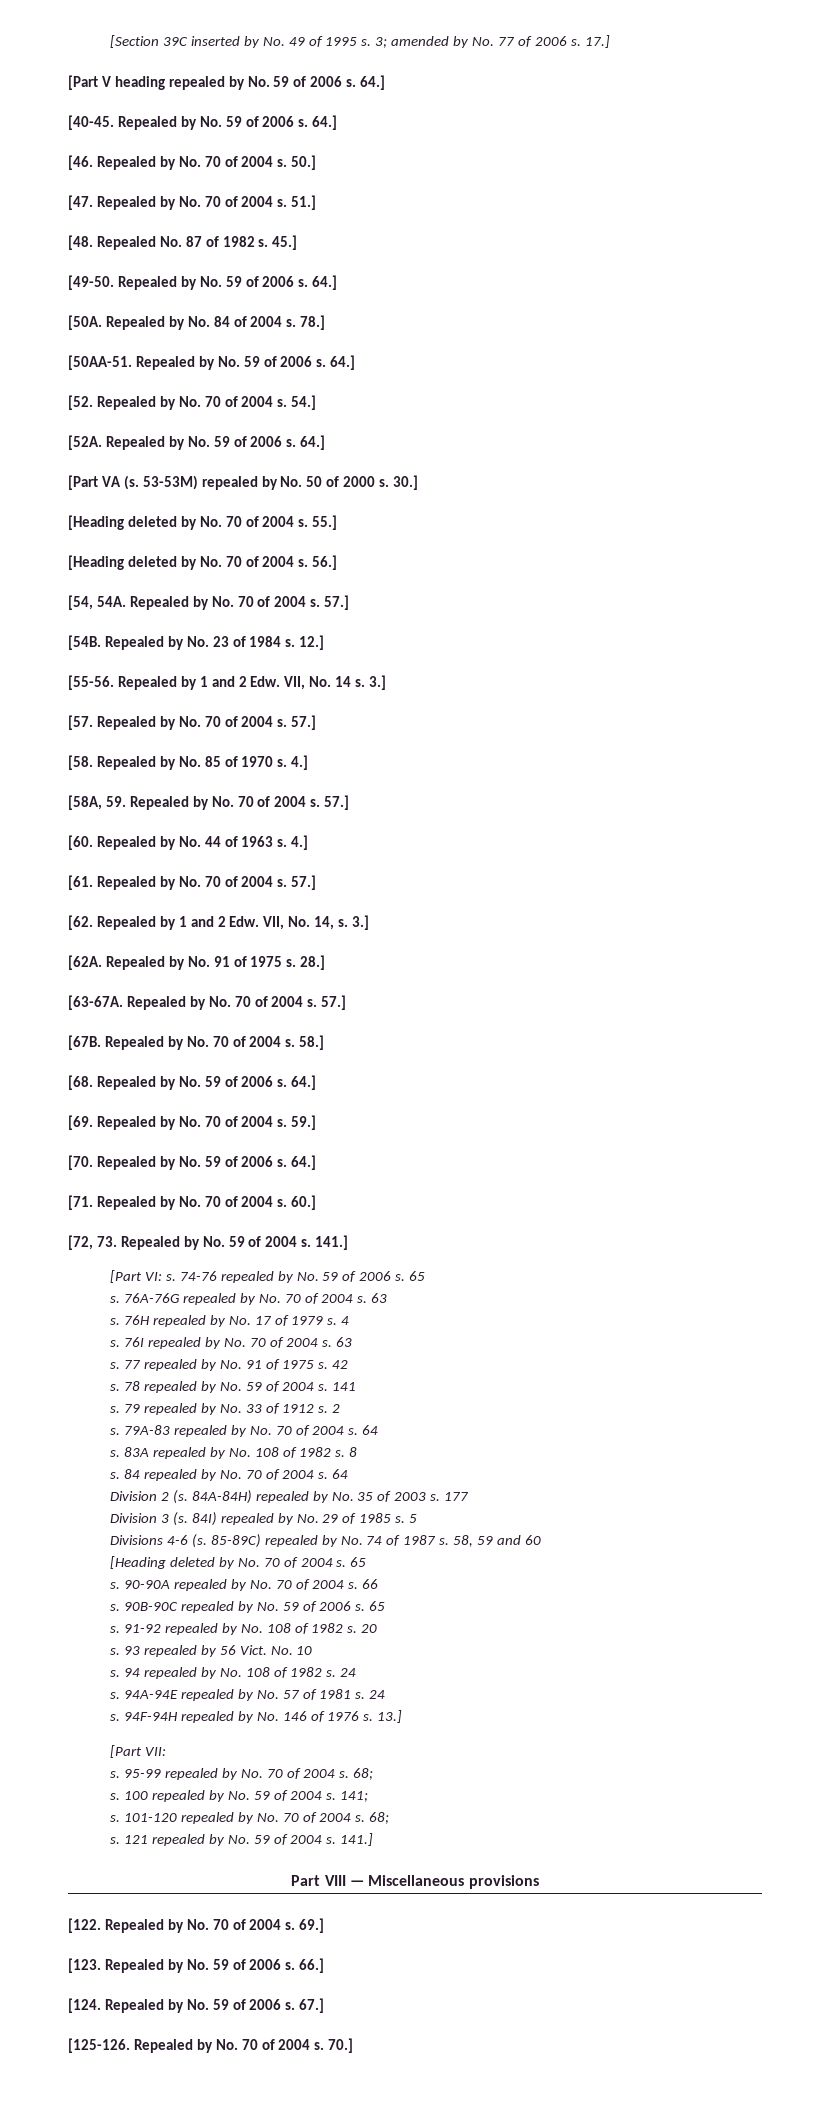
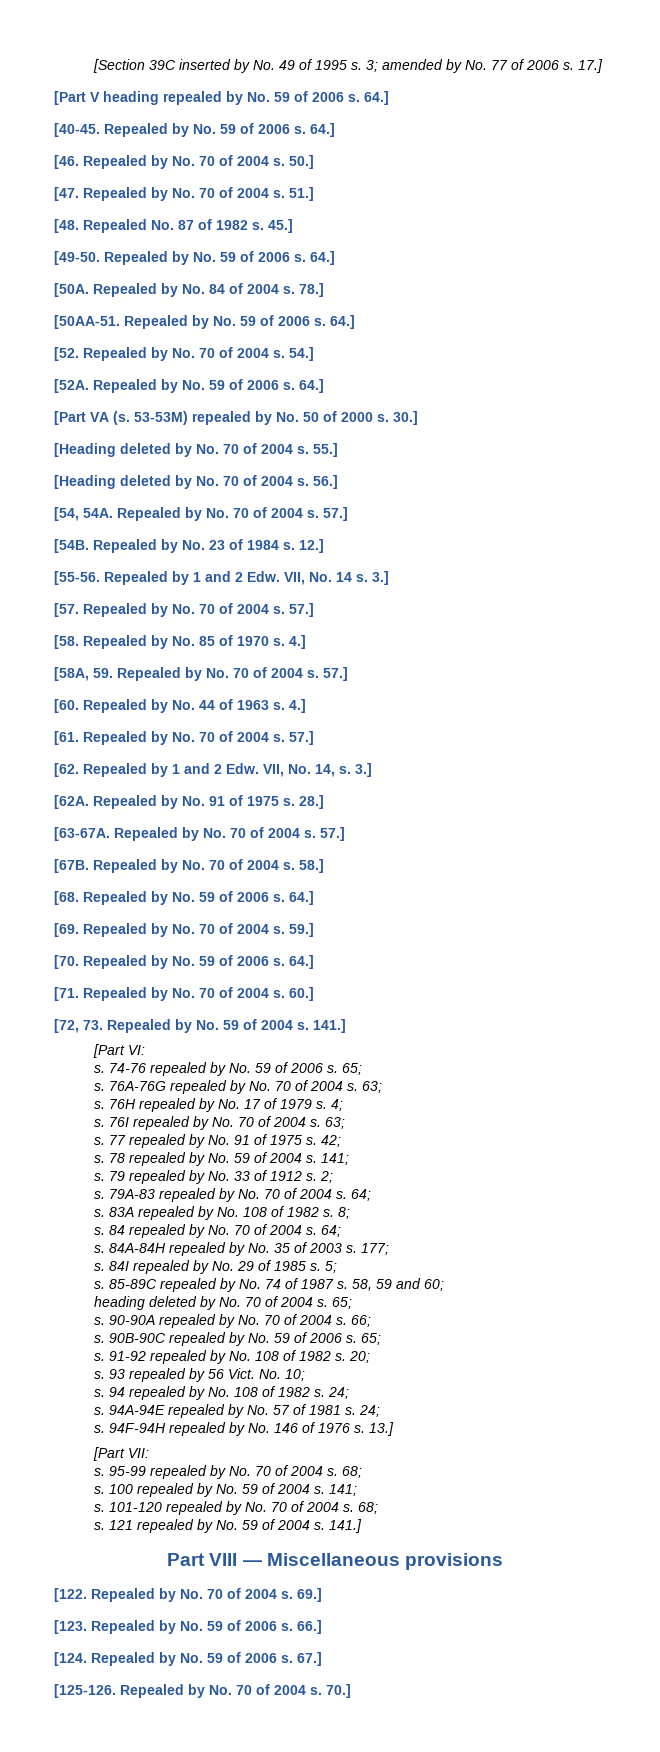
- [Part VI: s.
+ [Part VI:
+ s.
- 74-76 repealed by No. 59 of 2006 s. 65
+ 74-76 repealed by No. 59 of 2006 s. 65;
- 76A-76G repealed by No. 70 of 2004 s. 63
+ 76A-76G repealed by No. 70 of 2004 s. 63;
- 4
+ 4;
- 76I repealed by No. 70 of 2004 s. 63
+ 76I repealed by No. 70 of 2004 s. 63;
- 42
+ 42;
- 78 repealed by No. 59 of 2004 s. 141
+ 78 repealed by No. 59 of 2004 s. 141;
- 79 repealed by No. 33 of 1912 s. 2
+ 79 repealed by No. 33 of 1912 s. 2;
- 79A-83 repealed by No. 70 of 2004 s. 64
+ 79A-83 repealed by No. 70 of 2004 s. 64;
- 8
+ 8;
- 84 repealed by No. 70 of 2004 s. 64
- Division 2 (s. 84A-84H) repealed by No. 35 of 2003 s.
+ 84 repealed by No. 70 of 2004 s. 64;
+ s. 84A-84H repealed by No. 35 of 2003 s.
- 177
- Division 3 (s. 84I) repealed by No. 29 of 1985 s.
+ 177;
+ s. 84I repealed by No. 29 of 1985 s.
- 5
- Divisions 4-6 (s. 85-89C) repealed by No. 74 of 1987 s.
+ 5;
+ s. 85-89C repealed by No. 74 of 1987 s.
- 58, 59 and 60
- [Heading deleted by No. 70 of 2004 s. 65
+ 58, 59 and 60;
+ heading deleted by No. 70 of 2004 s. 65;
- 66
+ 66;
- 90B-90C repealed by No. 59 of 2006 s. 65
+ 90B-90C repealed by No. 59 of 2006 s. 65;
- 20
+ 20;
- No. 10
+ No. 10;
- 94 repealed by No. 108 of 1982 s. 24
+ 94 repealed by No. 108 of 1982 s. 24;
- 94A-94E repealed by No. 57 of 1981 s. 24
+ 94A-94E repealed by No. 57 of 1981 s. 24;

